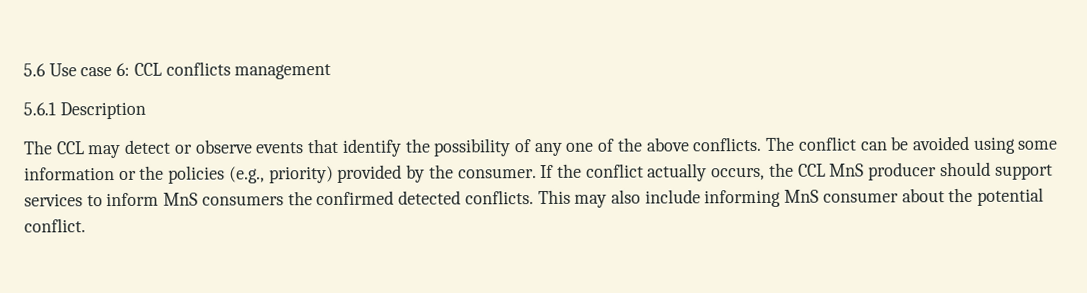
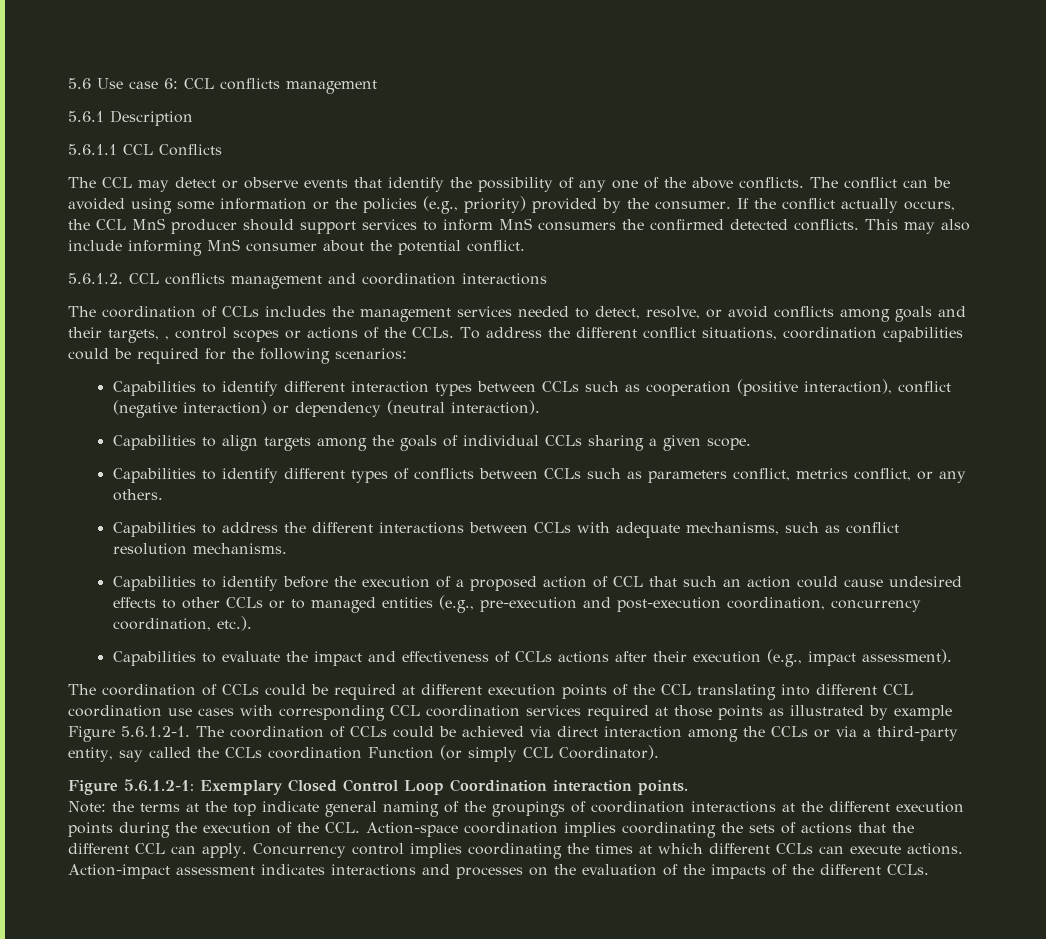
+ 5.6.1.1 CCL Conflicts
+ 5.6.1.2. CCL conflicts management and coordination interactions
+ The coordination of CCLs includes the management services needed to detect, resolve, or avoid conflicts among goals and their targets, , control scopes or actions of the CCLs. To address the different conflict situations, coordination capabilities could be required for the following scenarios:
+ Capabilities to identify different interaction types between CCLs such as cooperation (positive interaction), conflict (negative interaction) or dependency (neutral interaction).
+ Capabilities to align targets among the goals of individual CCLs sharing a given scope.
+ Capabilities to identify different types of conflicts between CCLs such as parameters conflict, metrics conflict, or any others.
+ Capabilities to address the different interactions between CCLs with adequate mechanisms, such as conflict resolution mechanisms.
+ Capabilities to identify before the execution of a proposed action of CCL that such an action could cause undesired effects to other CCLs or to managed entities (e.g., pre-execution and post-execution coordination, concurrency coordination, etc.).
+ Capabilities to evaluate the impact and effectiveness of CCLs actions after their execution (e.g., impact assessment).
+ The coordination of CCLs could be required at different execution points of the CCL translating into different CCL coordination use cases with corresponding CCL coordination services required at those points as illustrated by example Figure 5.6.1.2-1. The coordination of CCLs could be achieved via direct interaction among the CCLs or via a third-party entity, say called the CCLs coordination Function (or simply CCL Coordinator).
+ Figure 5.6.1.2-1: Exemplary Closed Control Loop Coordination interaction points.
+ Note: the terms at the top indicate general naming of the groupings of coordination interactions at the different execution points during the execution of the CCL. Action-space coordination implies coordinating the sets of actions that the different CCL can apply. Concurrency control implies coordinating the times at which different CCLs can execute actions. Action-impact assessment indicates interactions and processes on the evaluation of the impacts of the different CCLs.

